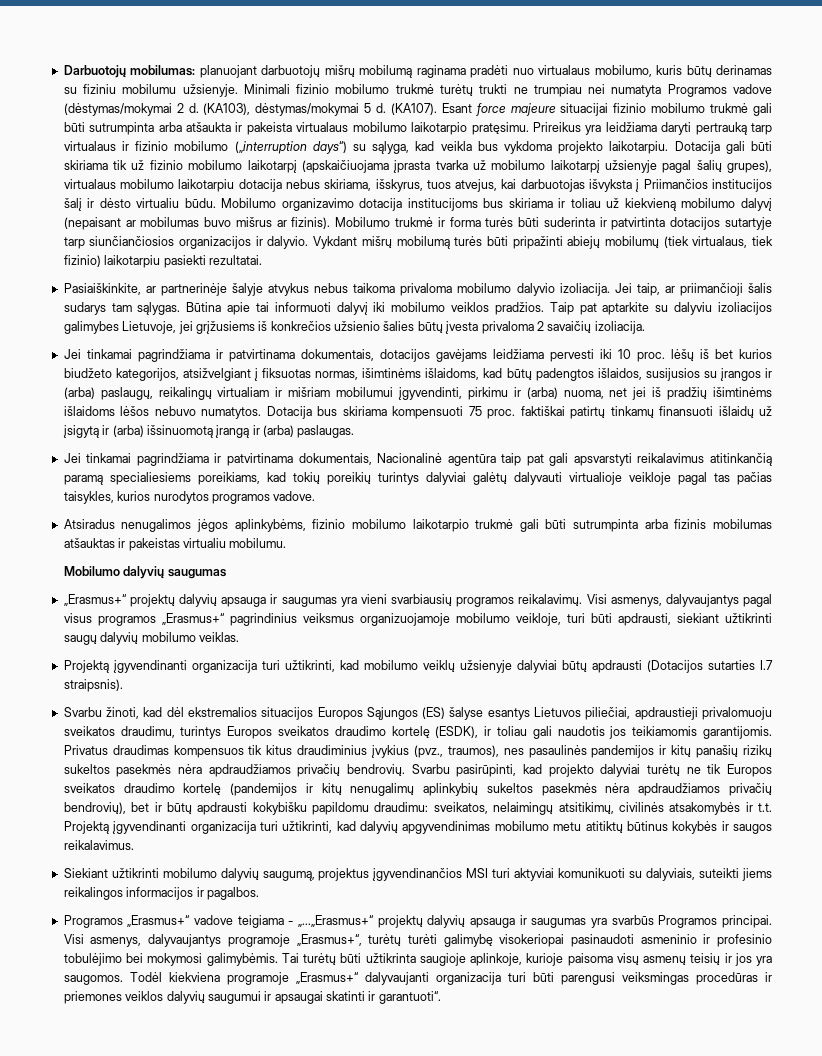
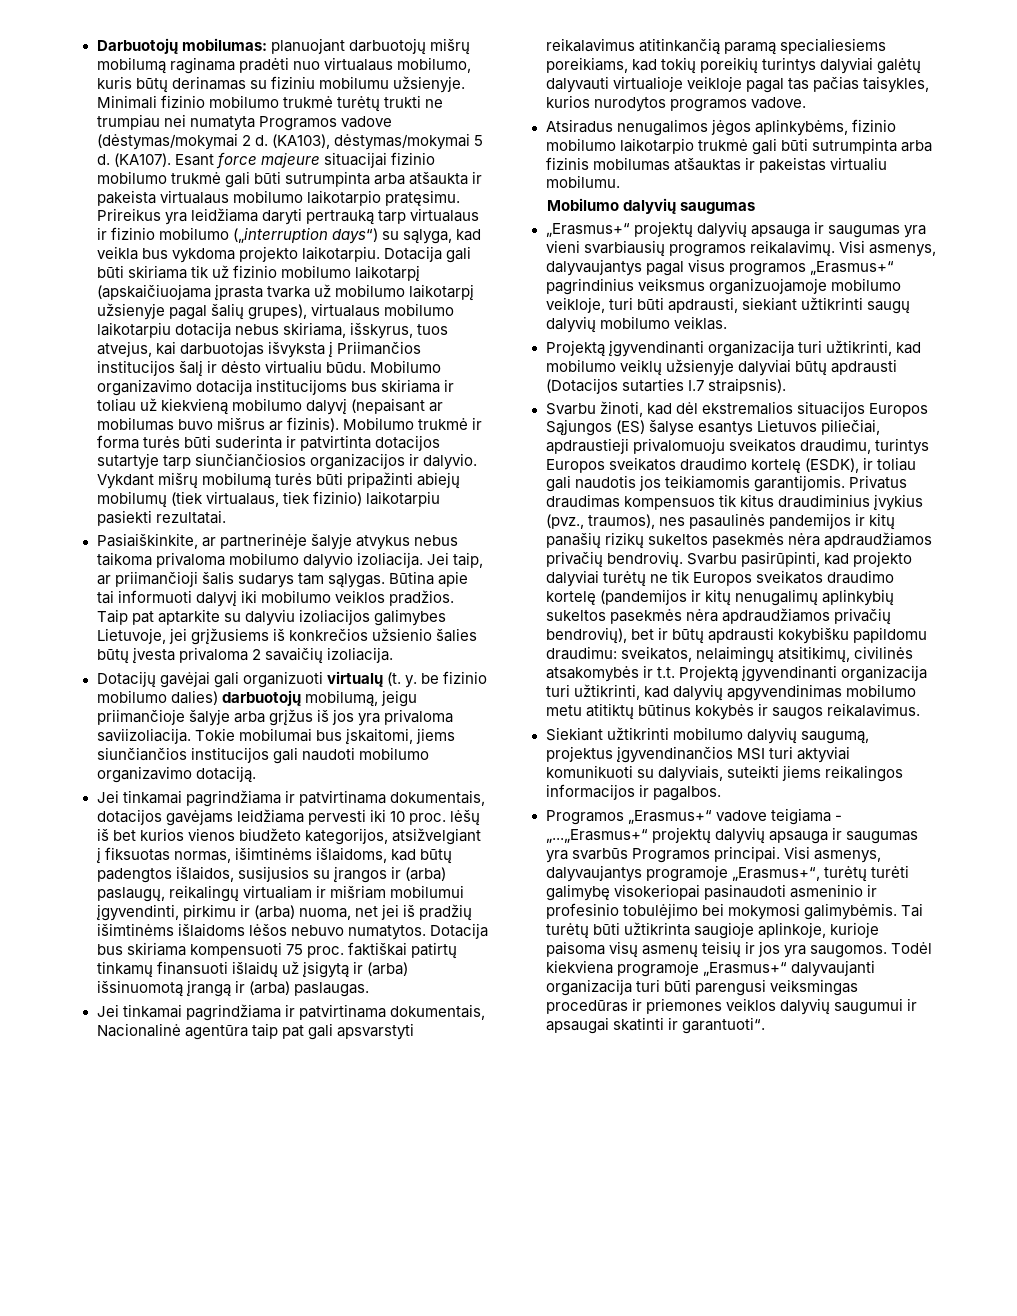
+ Dotacijų gavėjai gali organizuoti virtualų (t. y. be fizinio mobilumo dalies) darbuotojų mobilumą, jeigu priimančioje šalyje arba grįžus iš jos yra privaloma saviizoliacija. Tokie mobilumai bus įskaitomi, jiems siunčiančios institucijos gali naudoti mobilumo organizavimo dotaciją.
- Jei tinkamai pagrindžiama ir patvirtinama dokumentais, dotacijos gavėjams leidžiama pervesti iki 10 proc. lėšų iš bet kurios biudžeto kategorijos, atsižvelgiant į fiksuotas normas, išimtinėms išlaidoms, kad būtų padengtos išlaidos, susijusios su įrangos ir (arba) paslaugų, reikalingų virtualiam ir mišriam mobilumui įgyvendinti, pirkimu ir (arba) nuoma, net jei iš pradžių išimtinėms išlaidoms lėšos nebuvo numatytos.
+ Jei tinkamai pagrindžiama ir patvirtinama dokumentais, dotacijos gavėjams leidžiama pervesti iki 10 proc. lėšų iš bet kurios vienos biudžeto kategorijos, atsižvelgiant į fiksuotas normas, išimtinėms išlaidoms, kad būtų padengtos išlaidos, susijusios su įrangos ir (arba) paslaugų, reikalingų virtualiam ir mišriam mobilumui įgyvendinti, pirkimu ir (arba) nuoma, net jei iš pradžių išimtinėms išlaidoms lėšos nebuvo numatytos.

